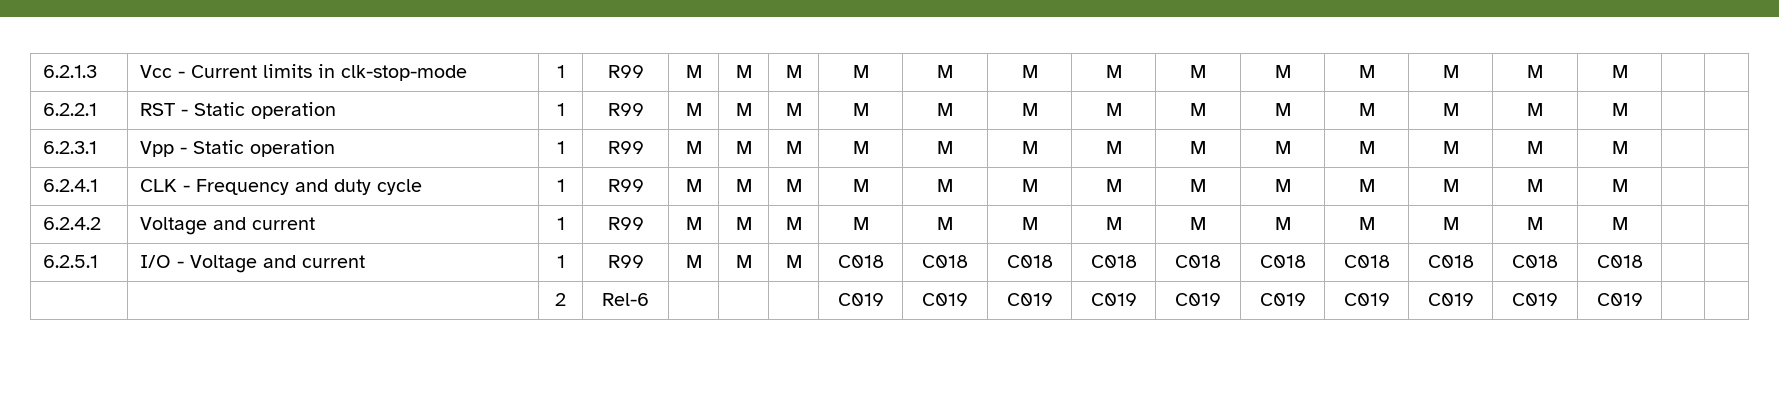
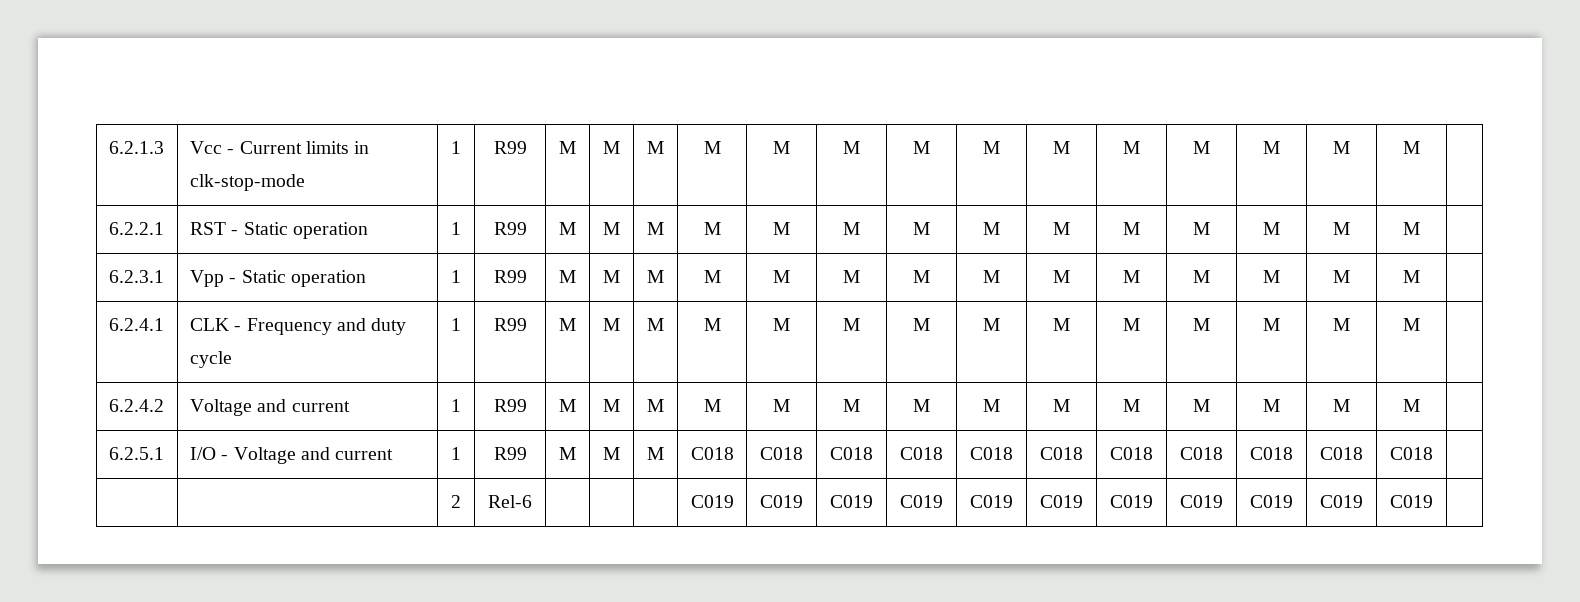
- 6.2.1.3 | Vcc - Current limits in clk-stop-mode | 1 | R99 | M | M | M | M | M | M | M | M | M | M | M | M | M | |
+ 6.2.1.3 | Vcc - Current limits in clk-stop-mode | 1 | R99 | M | M | M | M | M | M | M | M | M | M | M | M | M | M |
- 6.2.2.1 | RST - Static operation | 1 | R99 | M | M | M | M | M | M | M | M | M | M | M | M | M | |
+ 6.2.2.1 | RST - Static operation | 1 | R99 | M | M | M | M | M | M | M | M | M | M | M | M | M | M |
- 6.2.3.1 | Vpp - Static operation | 1 | R99 | M | M | M | M | M | M | M | M | M | M | M | M | M | |
+ 6.2.3.1 | Vpp - Static operation | 1 | R99 | M | M | M | M | M | M | M | M | M | M | M | M | M | M |
- 6.2.4.1 | CLK - Frequency and duty cycle | 1 | R99 | M | M | M | M | M | M | M | M | M | M | M | M | M | |
+ 6.2.4.1 | CLK - Frequency and duty cycle | 1 | R99 | M | M | M | M | M | M | M | M | M | M | M | M | M | M |
- 6.2.4.2 | Voltage and current | 1 | R99 | M | M | M | M | M | M | M | M | M | M | M | M | M | |
+ 6.2.4.2 | Voltage and current | 1 | R99 | M | M | M | M | M | M | M | M | M | M | M | M | M | M |
- 6.2.5.1 | I/O - Voltage and current | 1 | R99 | M | M | M | C018 | C018 | C018 | C018 | C018 | C018 | C018 | C018 | C018 | C018 | |
+ 6.2.5.1 | I/O - Voltage and current | 1 | R99 | M | M | M | C018 | C018 | C018 | C018 | C018 | C018 | C018 | C018 | C018 | C018 | C018 |
- | | 2 | Rel-6 | | | | C019 | C019 | C019 | C019 | C019 | C019 | C019 | C019 | C019 | C019 | |
+ | | 2 | Rel-6 | | | | C019 | C019 | C019 | C019 | C019 | C019 | C019 | C019 | C019 | C019 | C019 |

